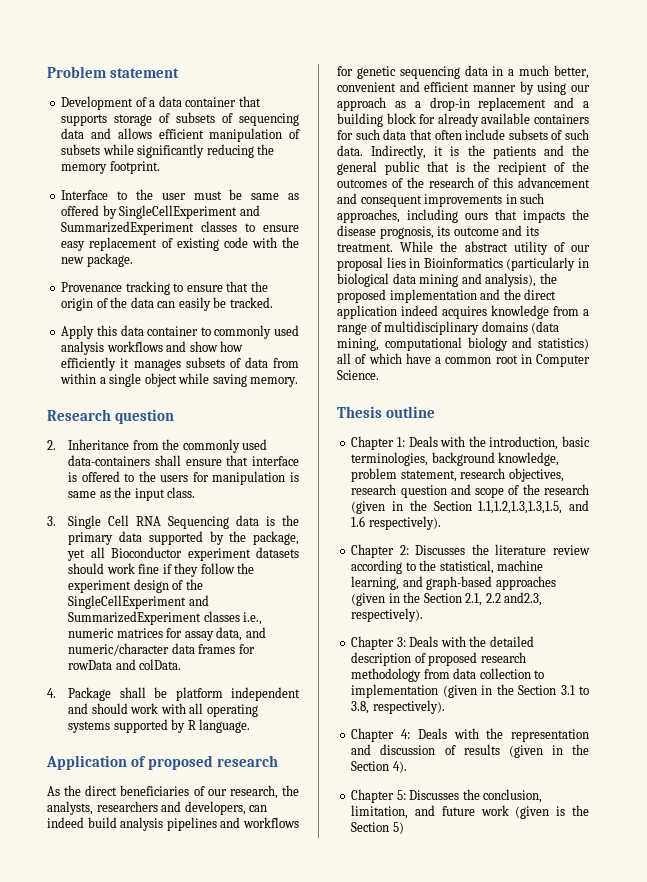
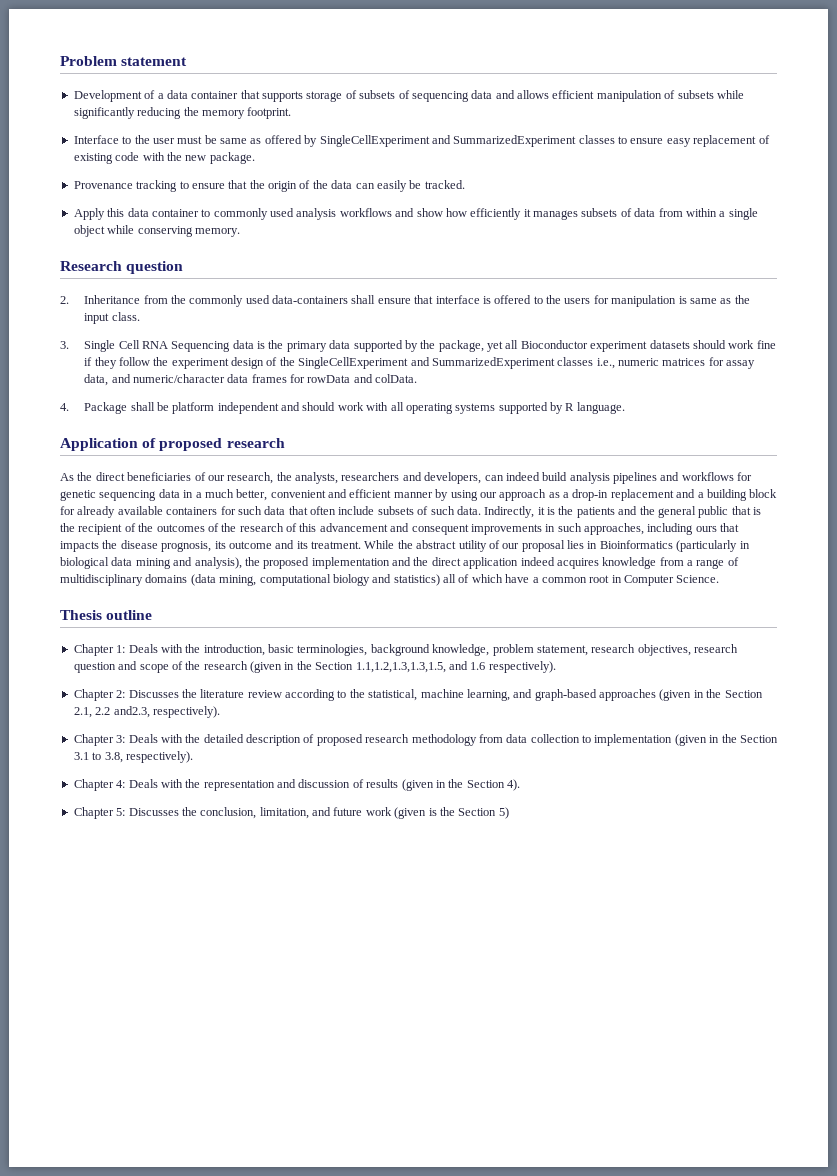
- Apply this data container to commonly used analysis workflows and show how efficiently it manages subsets of data from within a single object while saving memory.
+ Apply this data container to commonly used analysis workflows and show how efficiently it manages subsets of data from within a single object while conserving memory.

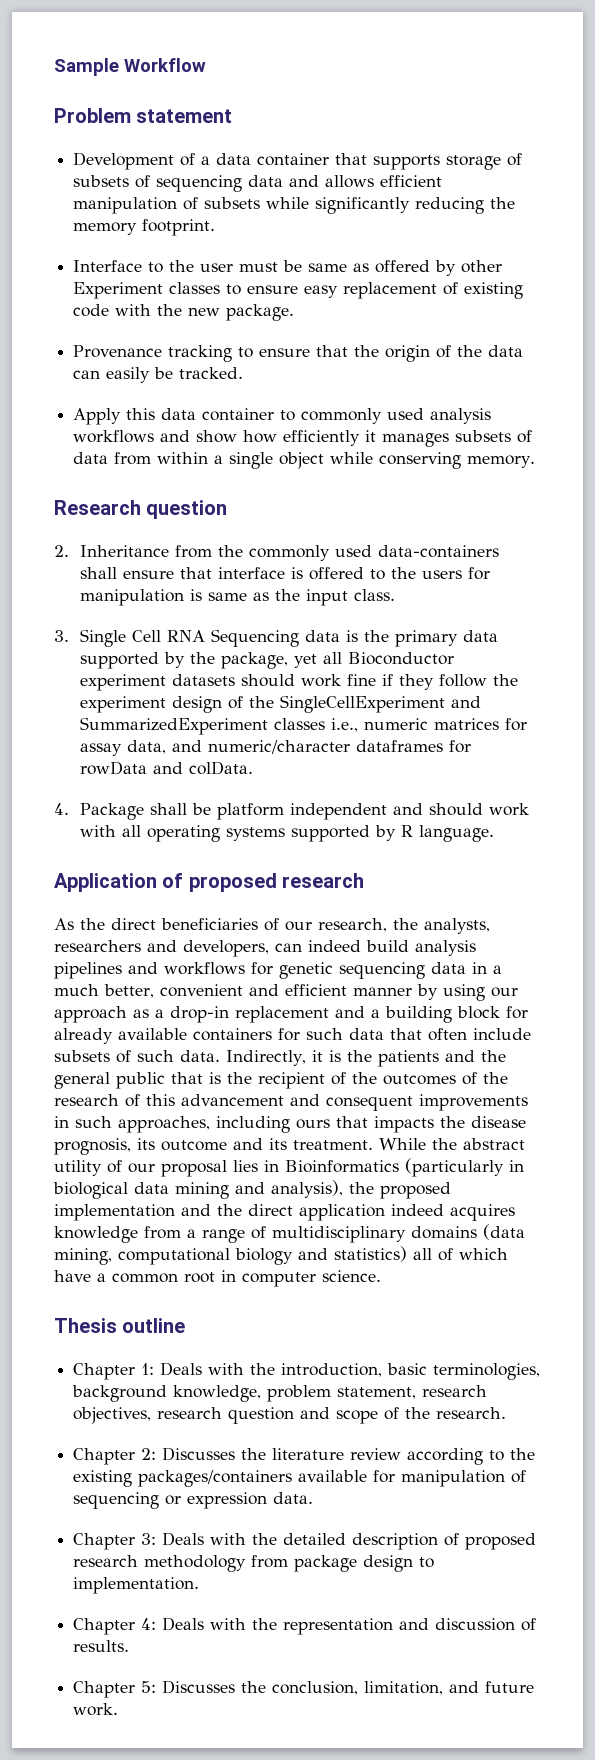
+ Sample Workflow
- Interface to the user must be same as offered by SingleCellExperiment and SummarizedExperiment classes to ensure easy replacement of existing code with the new package.
+ Interface to the user must be same as offered by other Experiment classes to ensure easy replacement of existing code with the new package.
- 3. Single Cell RNA Sequencing data is the primary data supported by the package, yet all Bioconductor experiment datasets should work fine if they follow the experiment design of the SingleCellExperiment and SummarizedExperiment classes i.e., numeric matrices for assay data, and numeric/character data frames for rowData and colData.
+ 3. Single Cell RNA Sequencing data is the primary data supported by the package, yet all Bioconductor experiment datasets should work fine if they follow the experiment design of the SingleCellExperiment and SummarizedExperiment classes i.e., numeric matrices for assay data, and numeric/character dataframes for rowData and colData.
- While the abstract utility of our proposal lies in Bioinformatics (particularly in biological data mining and analysis), the proposed implementation and the direct application indeed acquires knowledge from a range of multidisciplinary domains (data mining, computational biology and statistics) all of which have a common root in Computer Science.
+ While the abstract utility of our proposal lies in Bioinformatics (particularly in biological data mining and analysis), the proposed implementation and the direct application indeed acquires knowledge from a range of multidisciplinary domains (data mining, computational biology and statistics) all of which have a common root in computer science.
- Chapter 1: Deals with the introduction, basic terminologies, background knowledge, problem statement, research objectives, research question and scope of the research (given in the Section 1.1,1.2,1.3,1.3,1.5, and 1.6 respectively).
+ Chapter 1: Deals with the introduction, basic terminologies, background knowledge, problem statement, research objectives, research question and scope of the research.
- Chapter 2: Discusses the literature review according to the statistical, machine learning, and graph-based approaches (given in the Section 2.1, 2.2 and2.3, respectively).
+ Chapter 2: Discusses the literature review according to the existing packages/containers available for manipulation of sequencing or expression data.
- Chapter 3: Deals with the detailed description of proposed research methodology from data collection to implementation (given in the Section 3.1 to 3.8, respectively).
+ Chapter 3: Deals with the detailed description of proposed research methodology from package design to implementation.
- Chapter 4: Deals with the representation and discussion of results (given in the Section 4).
+ Chapter 4: Deals with the representation and discussion of results.
- Chapter 5: Discusses the conclusion, limitation, and future work (given is the Section 5)
+ Chapter 5: Discusses the conclusion, limitation, and future work.

